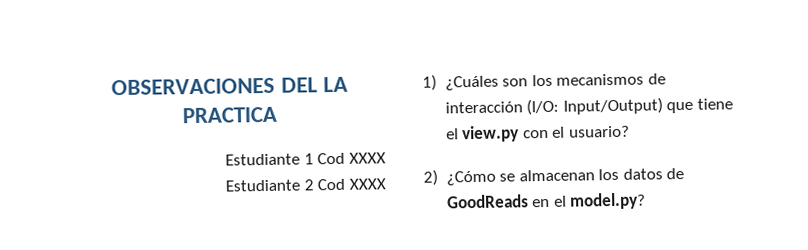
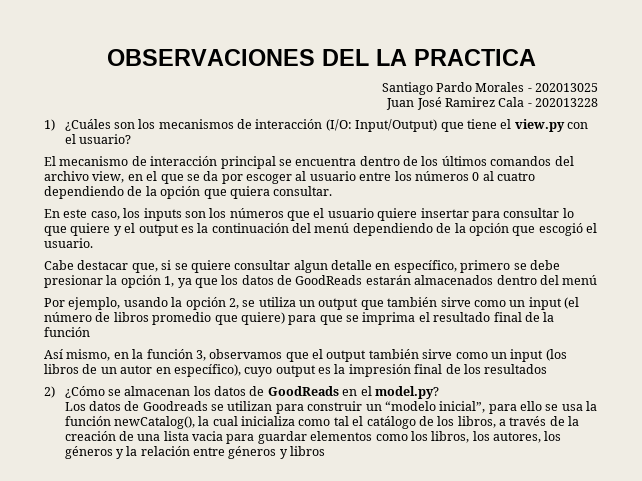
- Estudiante 1 Cod XXXX
- Estudiante 2 Cod XXXX
+ Santiago Pardo Morales - 202013025
+ Juan José Ramirez Cala - 202013228
+ El mecanismo de interacción principal se encuentra dentro de los últimos comandos del archivo view, en el que se da por escoger al usuario entre los números 0 al cuatro dependiendo de la opción que quiera consultar.
+ En este caso, los inputs son los números que el usuario quiere insertar para consultar lo que quiere y el output es la continuación del menú dependiendo de la opción que escogió el usuario.
+ Cabe destacar que, si se quiere consultar algun detalle en específico, primero se debe presionar la opción 1, ya que los datos de GoodReads estarán almacenados dentro del menú
+ Por ejemplo, usando la opción 2, se utiliza un output que también sirve como un input (el número de libros promedio que quiere) para que se imprima el resultado final de la función
+ Así mismo, en la función 3, observamos que el output también sirve como un input (los libros de un autor en específico), cuyo output es la impresión final de los resultados
+ Los datos de Goodreads se utilizan para construir un “modelo inicial”, para ello se usa la función newCatalog(), la cual inicializa como tal el catálogo de los libros, a través de la creación de una lista vacia para guardar elementos como los libros, los autores, los géneros y la relación entre géneros y libros

